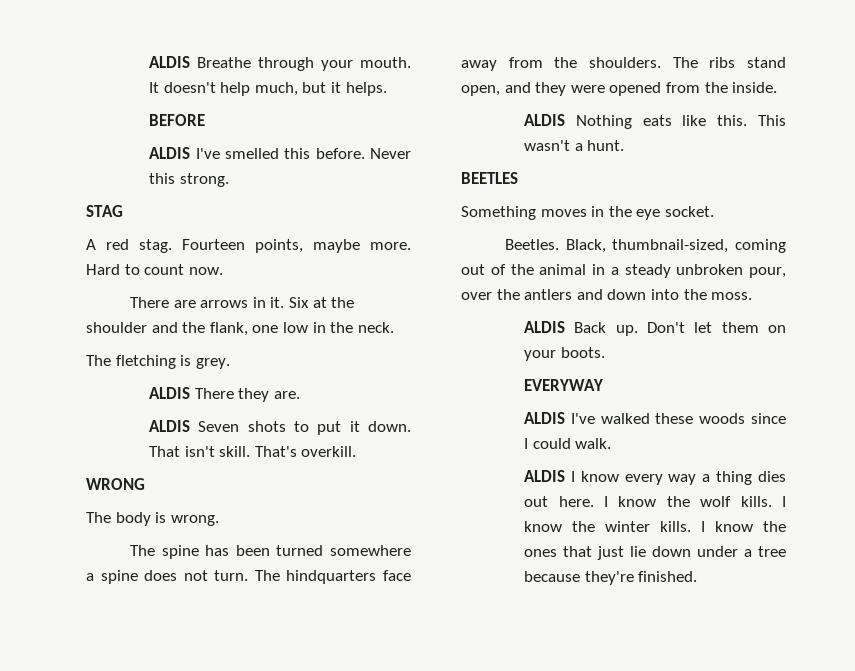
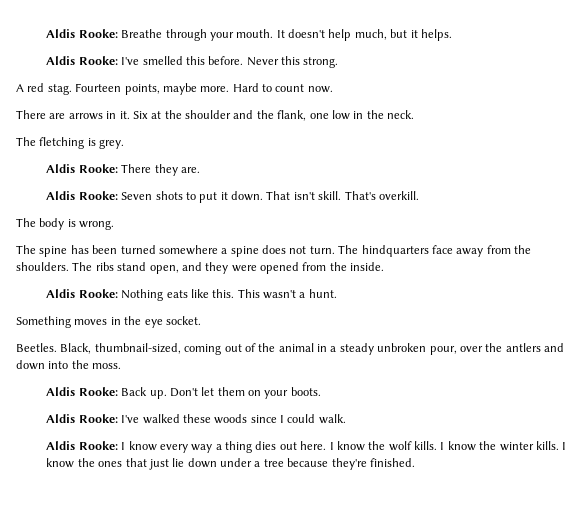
- ALDIS Breathe through your mouth.
+ Aldis Rooke: Breathe through your mouth.
- BEFORE
- ALDIS I've smelled this before.
+ Aldis Rooke: I've smelled this before.
- STAG
- ALDIS There they are.
+ Aldis Rooke: There they are.
- ALDIS Seven shots to put it down.
+ Aldis Rooke: Seven shots to put it down.
- WRONG
- ALDIS Nothing eats like this.
+ Aldis Rooke: Nothing eats like this.
- BEETLES
- ALDIS Back up.
+ Aldis Rooke: Back up.
- EVERYWAY
- ALDIS I've walked these woods since I could walk.
+ Aldis Rooke: I've walked these woods since I could walk.
- ALDIS I know every way a thing dies out here.
+ Aldis Rooke: I know every way a thing dies out here.

